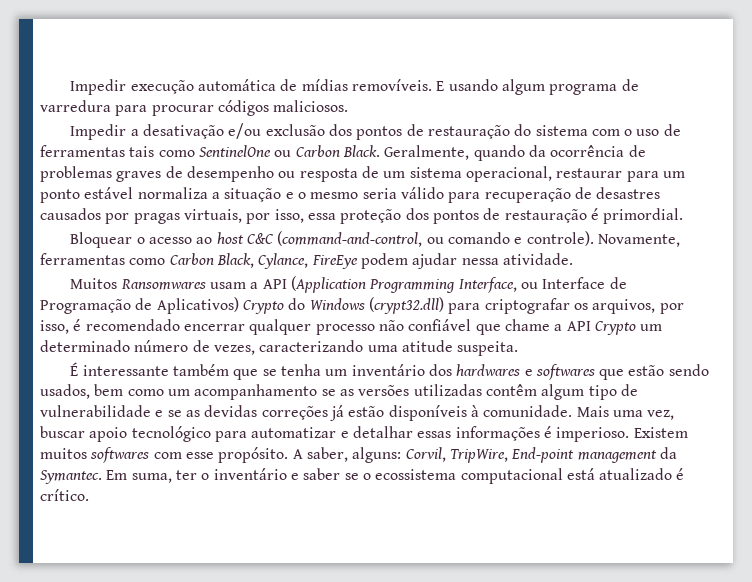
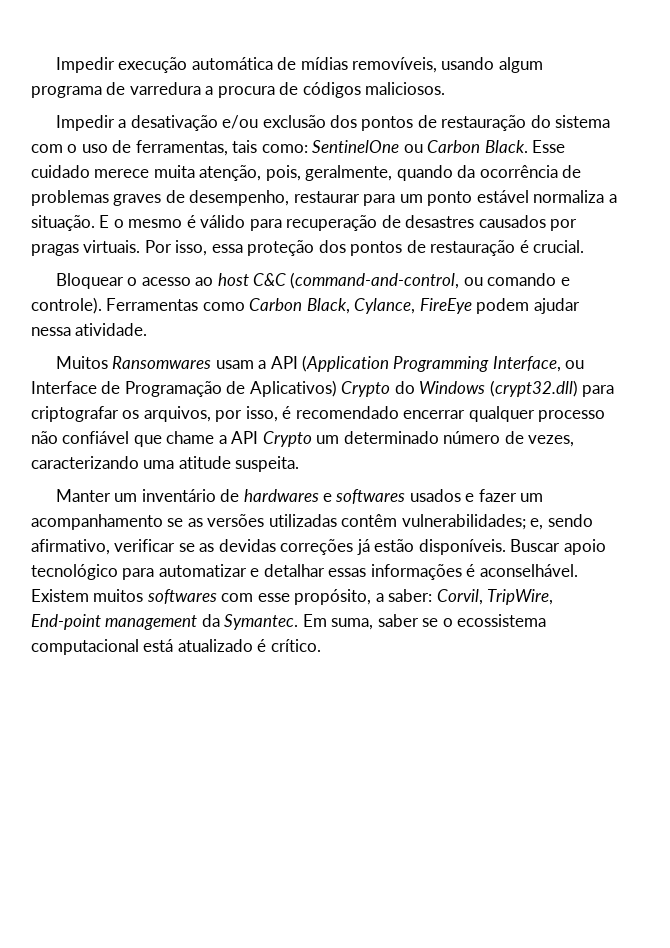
- Impedir execução automática de mídias removíveis. E usando algum programa de varredura para procurar códigos maliciosos.
+ Impedir execução automática de mídias removíveis, usando algum programa de varredura a procura de códigos maliciosos.
- Impedir a desativação e/ou exclusão dos pontos de restauração do sistema com o uso de ferramentas tais como SentinelOne ou Carbon Black.
+ Impedir a desativação e/ou exclusão dos pontos de restauração do sistema com o uso de ferramentas, tais como: SentinelOne ou Carbon Black.
- Geralmente, quando da ocorrência de problemas graves de desempenho ou resposta de um sistema operacional, restaurar para um ponto estável normaliza a situação e o mesmo seria válido para recuperação de desastres causados por pragas virtuais, por isso, essa proteção dos pontos de restauração é primordial.
+ Esse cuidado merece muita atenção, pois, geralmente, quando da ocorrência de problemas graves de desempenho, restaurar para um ponto estável normaliza a situação. E o mesmo é válido para recuperação de desastres causados por pragas virtuais. Por isso, essa proteção dos pontos de restauração é crucial.
- Novamente, ferramentas como Carbon Black, Cylance, FireEye podem ajudar nessa atividade.
+ Ferramentas como Carbon Black, Cylance, FireEye podem ajudar nessa atividade.
- É interessante também que se tenha um inventário dos hardwares e softwares que estão sendo usados, bem como um acompanhamento se as versões utilizadas contêm algum tipo de vulnerabilidade e se as devidas correções já estão disponíveis à comunidade. Mais uma vez, buscar apoio tecnológico para automatizar e detalhar essas informações é imperioso.
+ Manter um inventário de hardwares e softwares usados e fazer um acompanhamento se as versões utilizadas contêm vulnerabilidades; e, sendo afirmativo, verificar se as devidas correções já estão disponíveis. Buscar apoio tecnológico para automatizar e detalhar essas informações é aconselhável.
- Existem muitos softwares com esse propósito. A saber, alguns: Corvil, TripWire, End-point management da Symantec.
+ Existem muitos softwares com esse propósito, a saber: Corvil, TripWire, End-point management da Symantec.
- Em suma, ter o inventário e saber se o ecossistema computacional está atualizado é crítico.
+ Em suma, saber se o ecossistema computacional está atualizado é crítico.

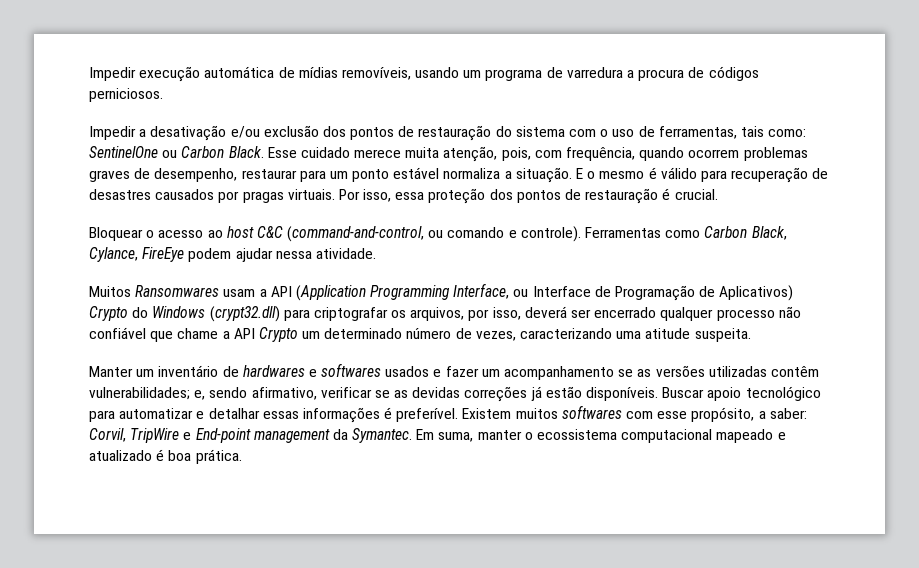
- Impedir execução automática de mídias removíveis, usando algum programa de varredura a procura de códigos maliciosos.
+ Impedir execução automática de mídias removíveis, usando um programa de varredura a procura de códigos perniciosos.
- Esse cuidado merece muita atenção, pois, geralmente, quando da ocorrência de problemas graves de desempenho, restaurar para um ponto estável normaliza a situação.
+ Esse cuidado merece muita atenção, pois, com frequência, quando ocorrem problemas graves de desempenho, restaurar para um ponto estável normaliza a situação.
- Muitos Ransomwares usam a API (Application Programming Interface, ou Interface de Programação de Aplicativos) Crypto do Windows (crypt32.dll) para criptografar os arquivos, por isso, é recomendado encerrar qualquer processo não confiável que chame a API Crypto um determinado número de vezes, caracterizando uma atitude suspeita.
+ Muitos Ransomwares usam a API (Application Programming Interface, ou Interface de Programação de Aplicativos) Crypto do Windows (crypt32.dll) para criptografar os arquivos, por isso, deverá ser encerrado qualquer processo não confiável que chame a API Crypto um determinado número de vezes, caracterizando uma atitude suspeita.
- Buscar apoio tecnológico para automatizar e detalhar essas informações é aconselhável.
+ Buscar apoio tecnológico para automatizar e detalhar essas informações é preferível.
- Existem muitos softwares com esse propósito, a saber: Corvil, TripWire, End-point management da Symantec.
+ Existem muitos softwares com esse propósito, a saber: Corvil, TripWire e End-point management da Symantec.
- Em suma, saber se o ecossistema computacional está atualizado é crítico.
+ Em suma, manter o ecossistema computacional mapeado e atualizado é boa prática.

